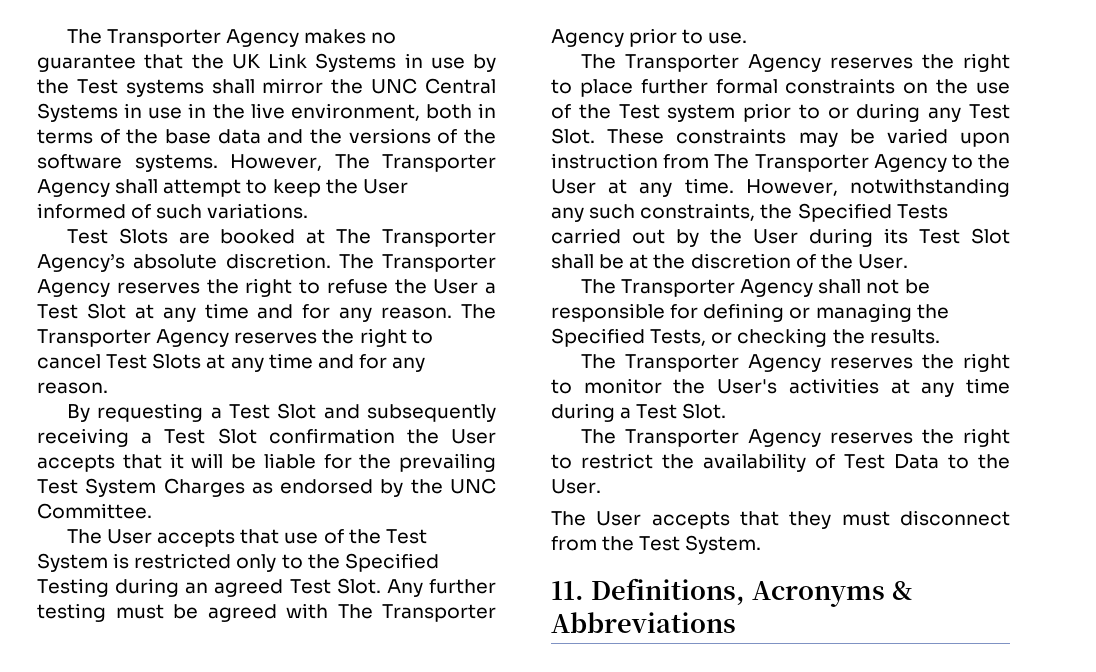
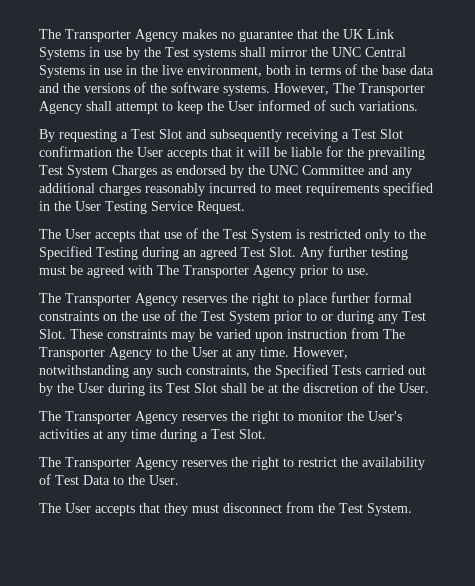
- Test Slots are booked at The Transporter Agency’s absolute discretion. The Transporter Agency reserves the right to refuse the User a Test Slot at any time and for any reason. The Transporter Agency reserves the right to cancel Test Slots at any time and for any reason.
- By requesting a Test Slot and subsequently receiving a Test Slot confirmation the User accepts that it will be liable for the prevailing Test System Charges as endorsed by the UNC Committee.
+ By requesting a Test Slot and subsequently receiving a Test Slot confirmation the User accepts that it will be liable for the prevailing Test System Charges as endorsed by the UNC Committee and any additional charges reasonably incurred to meet requirements specified in the User Testing Service Request.
- The Transporter Agency reserves the right to place further formal constraints on the use of the Test system prior to or during any Test Slot.
+ The Transporter Agency reserves the right to place further formal constraints on the use of the Test System prior to or during any Test Slot.
- The Transporter Agency shall not be responsible for defining or managing the Specified Tests, or checking the results.
- 11. Definitions, Acronyms & Abbreviations

